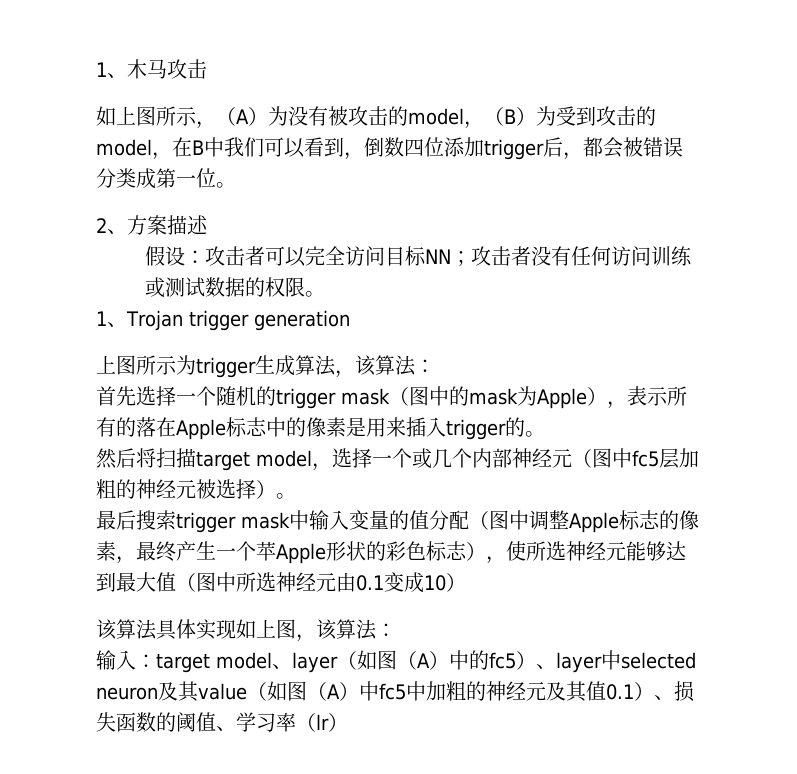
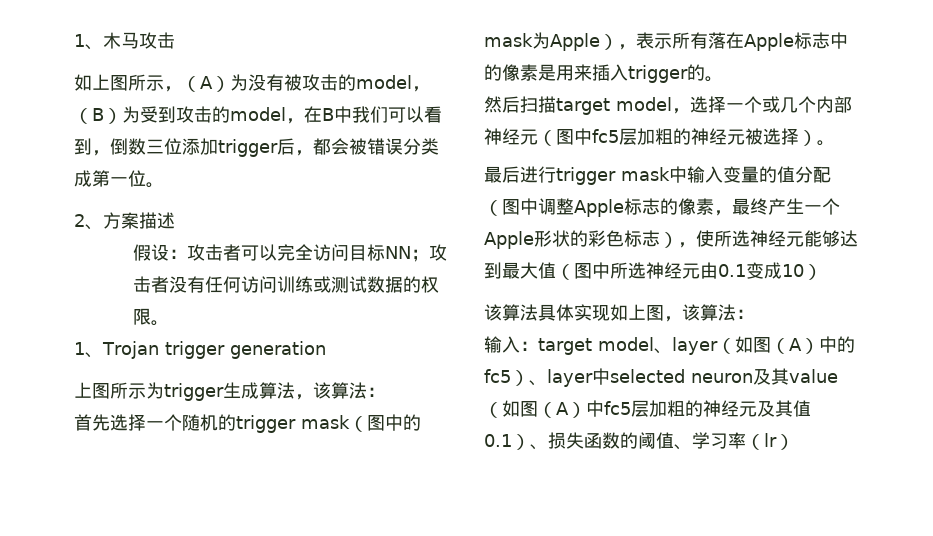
- 如上图所示，（A）为没有被攻击的model，（B）为受到攻击的model，在B中我们可以看到，倒数四位添加trigger后，都会被错误分类成第一位。
+ 如上图所示，（A）为没有被攻击的model，（B）为受到攻击的model，在B中我们可以看到，倒数三位添加trigger后，都会被错误分类成第一位。
- 首先选择一个随机的trigger mask（图中的mask为Apple），表示所有的落在Apple标志中的像素是用来插入trigger的。
+ 首先选择一个随机的trigger mask（图中的mask为Apple），表示所有落在Apple标志中的像素是用来插入trigger的。
- 然后将扫描target model，选择一个或几个内部神经元（图中fc5层加粗的神经元被选择）。
+ 然后扫描target model，选择一个或几个内部神经元（图中fc5层加粗的神经元被选择）。
- 最后搜索trigger mask中输入变量的值分配（图中调整Apple标志的像素，最终产生一个苹Apple形状的彩色标志），使所选神经元能够达到最大值（图中所选神经元由0.1变成10）
+ 最后进行trigger mask中输入变量的值分配（图中调整Apple标志的像素，最终产生一个Apple形状的彩色标志），使所选神经元能够达到最大值（图中所选神经元由0.1变成10）
- 输入：target model、layer（如图（A）中的fc5）、layer中selected neuron及其value（如图（A）中fc5中加粗的神经元及其值0.1）、损失函数的阈值、学习率（lr）
+ 输入：target model、layer（如图（A）中的fc5）、layer中selected neuron及其value（如图（A）中fc5层加粗的神经元及其值0.1）、损失函数的阈值、学习率（lr）

